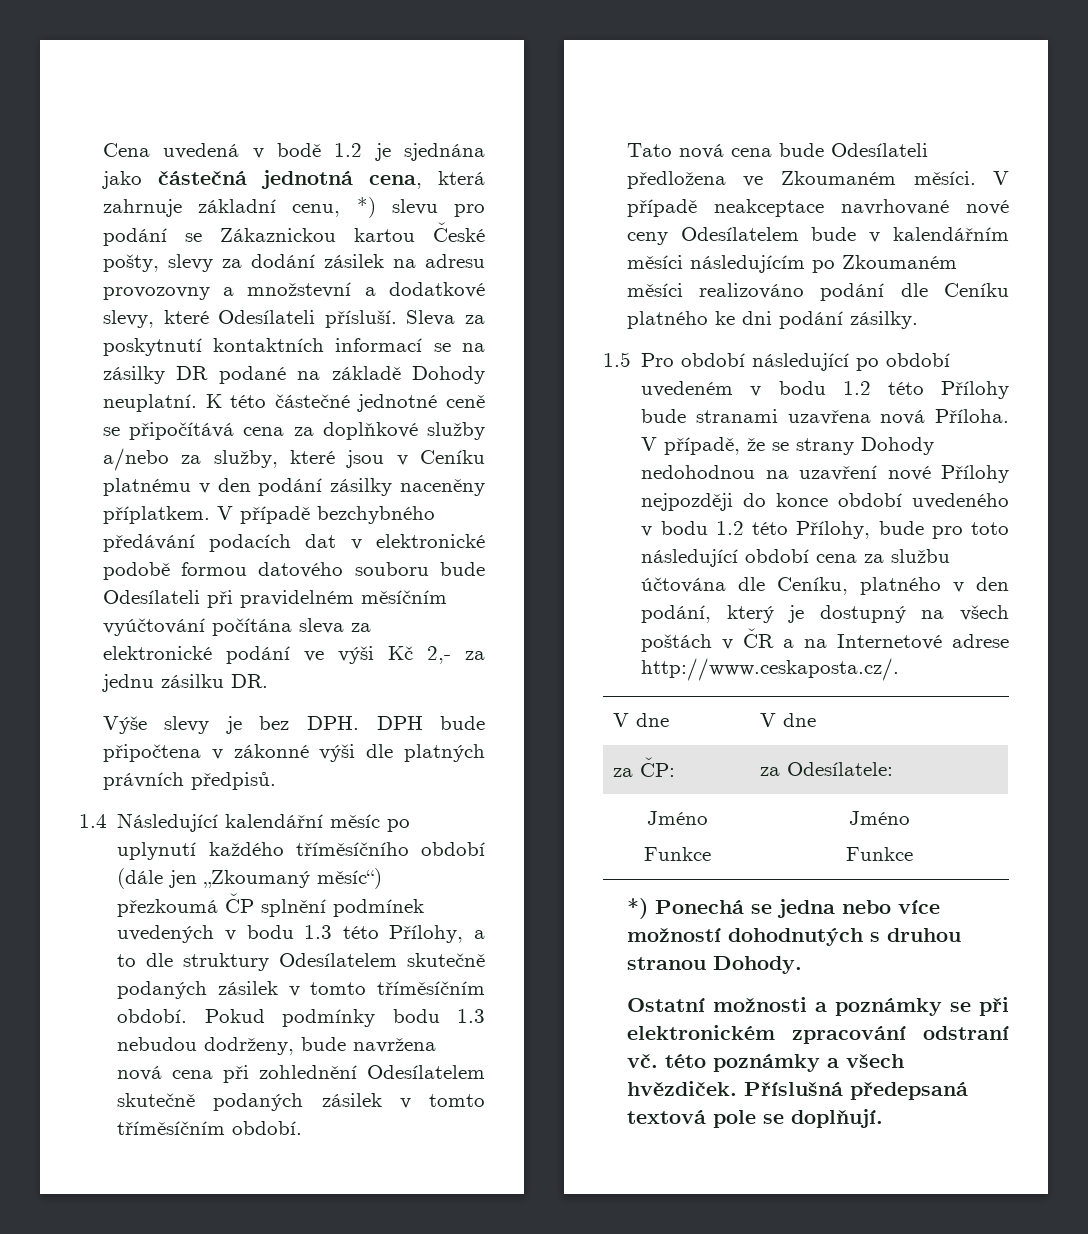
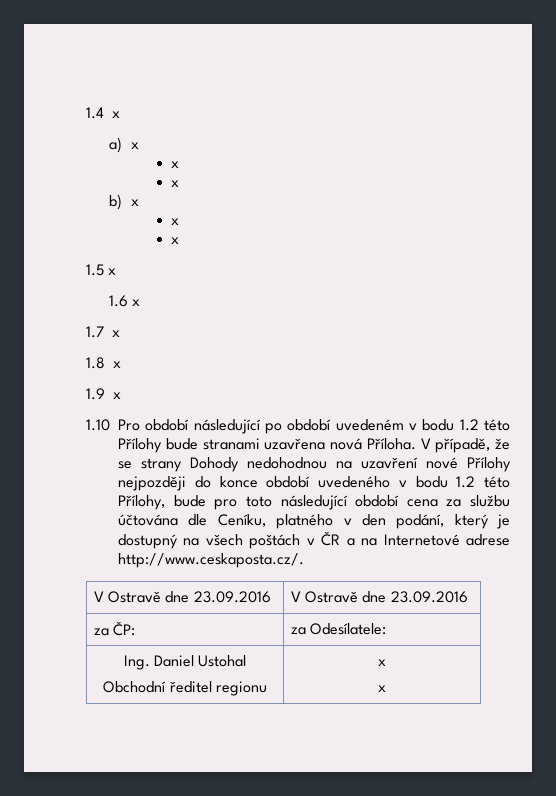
- Cena uvedená v bodě 1.2 je sjednána jako částečná jednotná cena, která zahrnuje základní cenu, *) slevu pro podání se Zákaznickou kartou České pošty, slevy za dodání zásilek na adresu provozovny a množstevní a dodatkové slevy, které Odesílateli přísluší. Sleva za poskytnutí kontaktních informací se na zásilky DR podané na základě Dohody neuplatní. K této částečné jednotné ceně se připočítává cena za doplňkové služby a/nebo za služby, které jsou v Ceníku platnému v den podání zásilky naceněny příplatkem. V případě bezchybného předávání podacích dat v elektronické podobě formou datového souboru bude Odesílateli při pravidelném měsíčním vyúčtování počítána sleva za elektronické podání ve výši Kč 2,- za jednu zásilku DR.
- Výše slevy je bez DPH. DPH bude připočtena v zákonné výši dle platných právních předpisů.
- 1.4 Následující kalendářní měsíc po uplynutí každého tříměsíčního období (dále jen „Zkoumaný měsíc“) přezkoumá ČP splnění podmínek uvedených v bodu 1.3 této Přílohy, a to dle struktury Odesílatelem skutečně podaných zásilek v tomto tříměsíčním období. Pokud podmínky bodu 1.3 nebudou dodrženy, bude navržena nová cena při zohlednění Odesílatelem skutečně podaných zásilek v tomto tříměsíčním období.
- Tato nová cena bude Odesílateli předložena ve Zkoumaném měsíci. V případě neakceptace navrhované nové ceny Odesílatelem bude v kalendářním měsíci následujícím po Zkoumaném měsíci realizováno podání dle Ceníku platného ke dni podání zásilky.
- 1.5 Pro období následující po období uvedeném v bodu 1.2 této Přílohy bude stranami uzavřena nová Příloha.
+ 1.4 x
+ a) x
+ x
+ x
+ b) x
+ x
+ x
+ 1.5 x
+ 1.6 x
+ 1.7 x
+ 1.8 x
+ 1.9 x
+ 1.10 Pro období následující po období uvedeném v bodu 1.2 této Přílohy bude stranami uzavřena nová Příloha.
- V dne | V dne
+ V Ostravě dne 23.09.2016 | V Ostravě dne 23.09.2016
  za ČP: | za Odesílatele:
- Jméno
- Funkce | Jméno
- Funkce
- *) Ponechá se jedna nebo více možností dohodnutých s druhou stranou Dohody.
- Ostatní možnosti a poznámky se při elektronickém zpracování odstraní vč. této poznámky a všech hvězdiček. Příslušná předepsaná textová pole se doplňují.
+ Ing. Daniel Ustohal
+ Obchodní ředitel regionu | x
+ x

